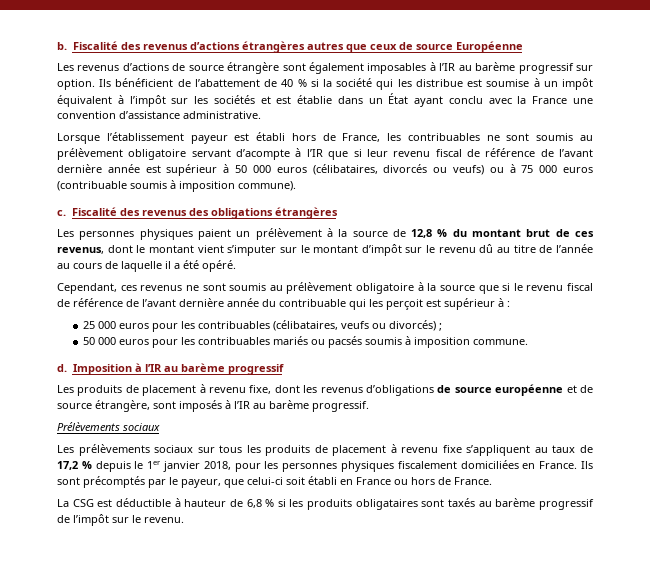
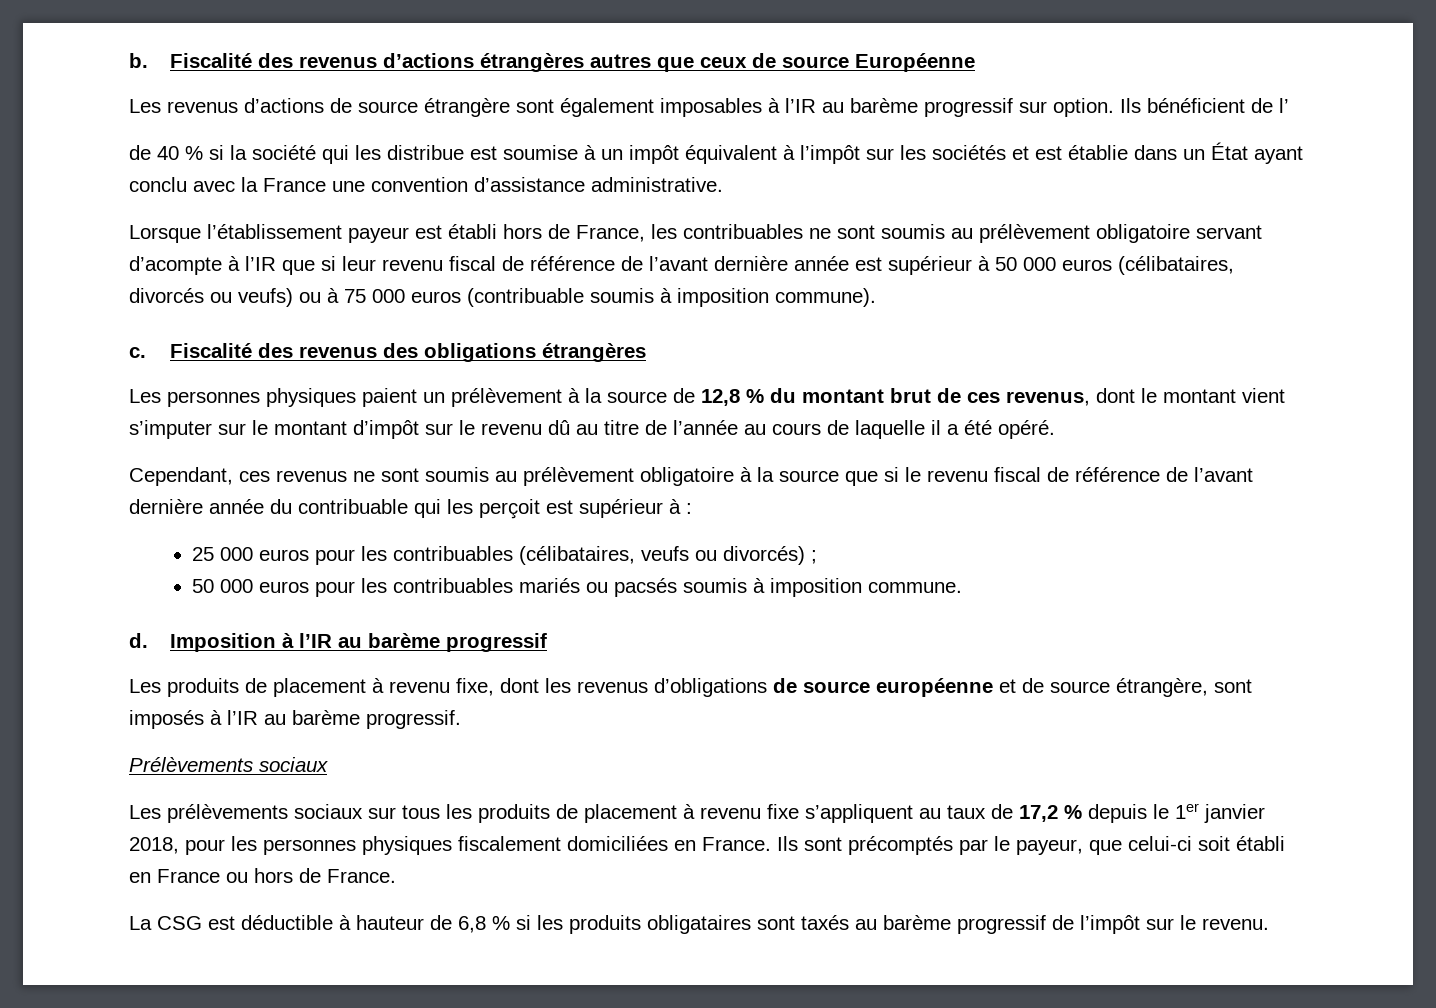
- Ils bénéficient de l’abattement de 40 % si la société qui les distribue est soumise à un impôt équivalent à l’impôt sur les sociétés et est établie dans un État ayant conclu avec la France une convention d’assistance administrative.
+ Ils bénéficient de l’
+ de 40 % si la société qui les distribue est soumise à un impôt équivalent à l’impôt sur les sociétés et est établie dans un État ayant conclu avec la France une convention d’assistance administrative.

